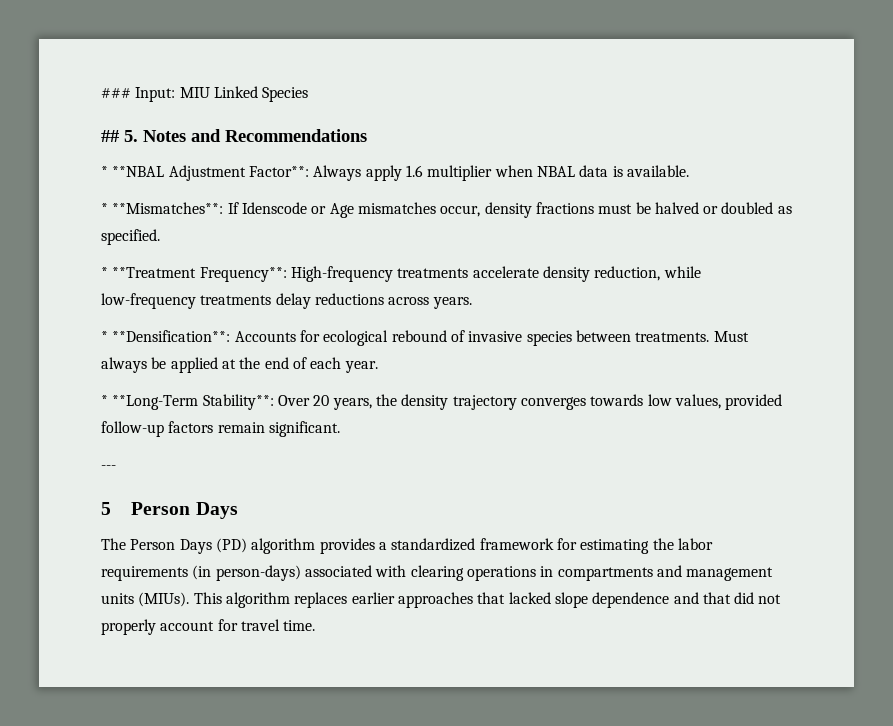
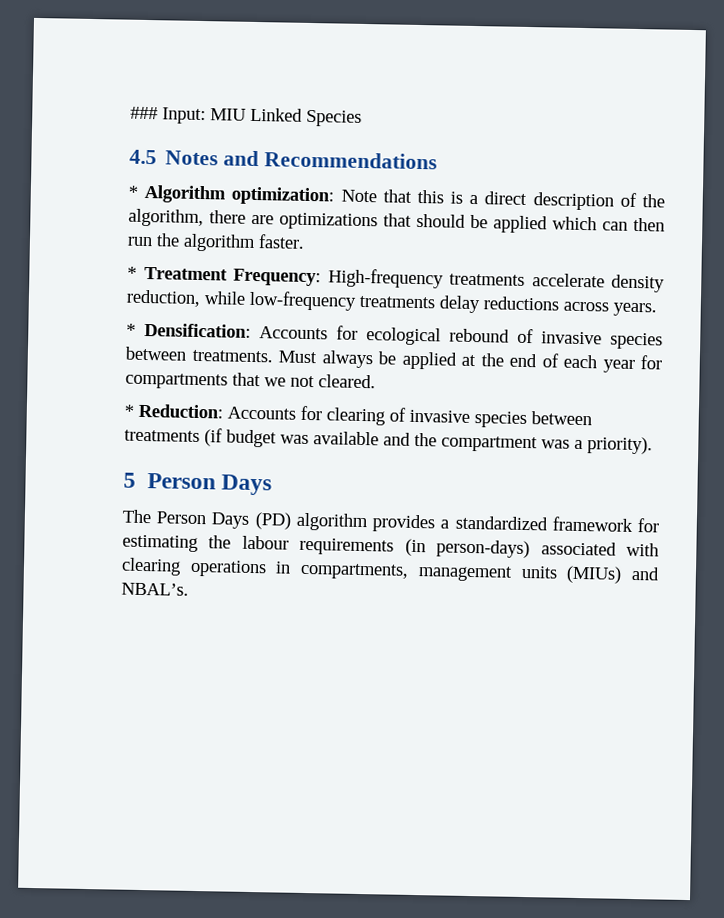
- ## 5. Notes and Recommendations
+ 4.5 Notes and Recommendations
- * **NBAL Adjustment Factor**: Always apply 1.6 multiplier when NBAL data is available.
- * **Mismatches**: If Idenscode or Age mismatches occur, density fractions must be halved or doubled as specified.
- * **Treatment Frequency**: High-frequency treatments accelerate density reduction, while low-frequency treatments delay reductions across years.
+ * Algorithm optimization: Note that this is a direct description of the algorithm, there are optimizations that should be applied which can then run the algorithm faster.
+ * Treatment Frequency: High-frequency treatments accelerate density reduction, while low-frequency treatments delay reductions across years.
- * **Densification**: Accounts for ecological rebound of invasive species between treatments.
+ * Densification: Accounts for ecological rebound of invasive species between treatments.
- Must always be applied at the end of each year.
- * **Long-Term Stability**: Over 20 years, the density trajectory converges towards low values, provided follow-up factors remain significant.
- ---
+ Must always be applied at the end of each year for compartments that we not cleared.
+ * Reduction: Accounts for clearing of invasive species between treatments (if budget was available and the compartment was a priority).
- The Person Days (PD) algorithm provides a standardized framework for estimating the labor requirements (in person-days) associated with clearing operations in compartments and management units (MIUs). This algorithm replaces earlier approaches that lacked slope dependence and that did not properly account for travel time.
+ The Person Days (PD) algorithm provides a standardized framework for estimating the labour requirements (in person-days) associated with clearing operations in compartments, management units (MIUs) and NBAL’s.

